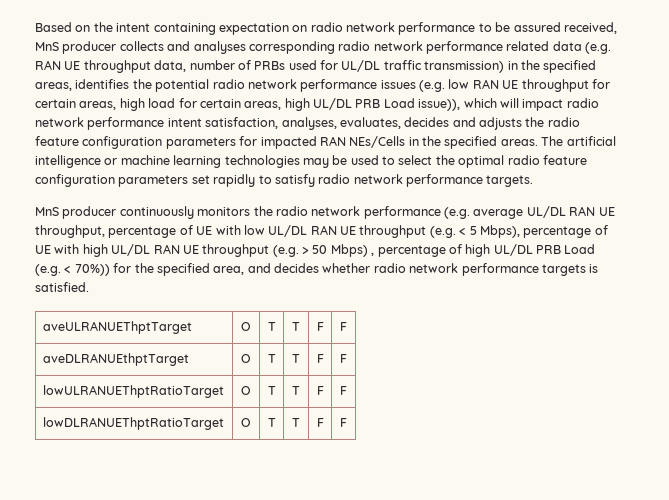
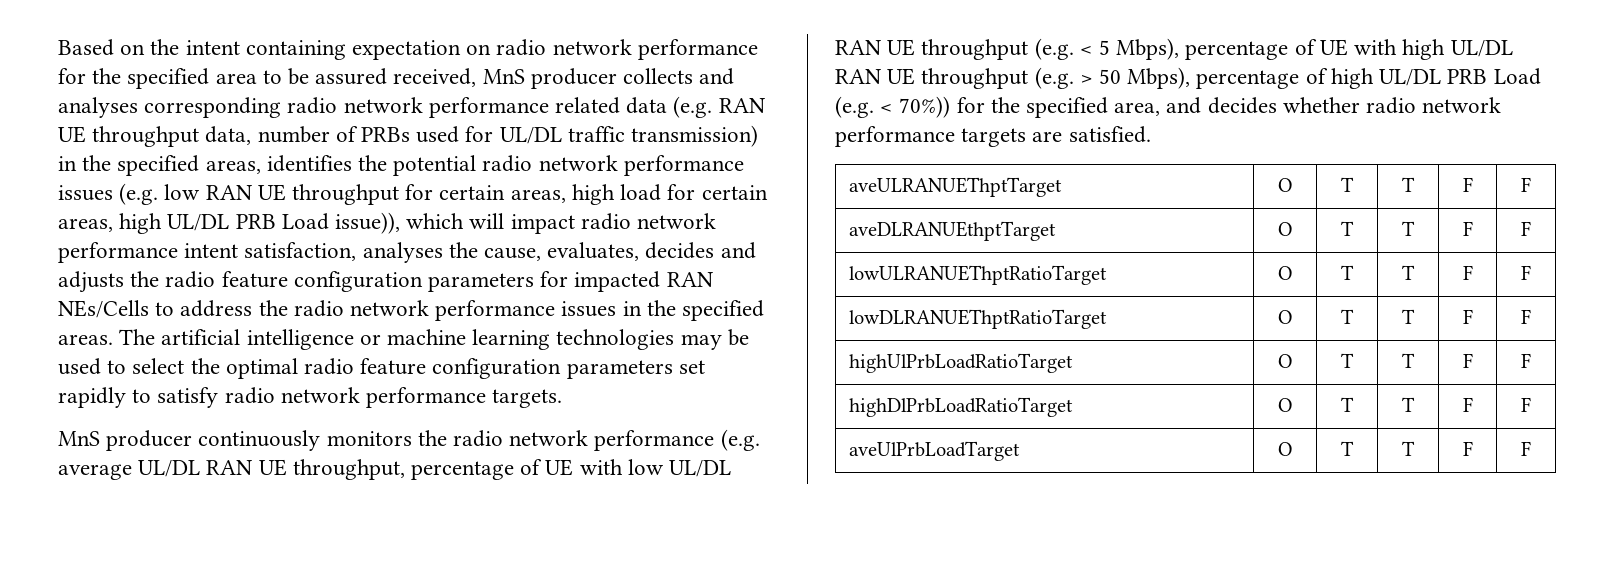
- Based on the intent containing expectation on radio network performance to be assured received, MnS producer collects and analyses corresponding radio network performance related data (e.g. RAN UE throughput data, number of PRBs used for UL/DL traffic transmission) in the specified areas, identifies the potential radio network performance issues (e.g. low RAN UE throughput for certain areas, high load for certain areas, high UL/DL PRB Load issue)), which will impact radio network performance intent satisfaction, analyses, evaluates, decides and adjusts the radio feature configuration parameters for impacted RAN NEs/Cells in the specified areas.
+ Based on the intent containing expectation on radio network performance for the specified area to be assured received, MnS producer collects and analyses corresponding radio network performance related data (e.g. RAN UE throughput data, number of PRBs used for UL/DL traffic transmission) in the specified areas, identifies the potential radio network performance issues (e.g. low RAN UE throughput for certain areas, high load for certain areas, high UL/DL PRB Load issue)), which will impact radio network performance intent satisfaction, analyses the cause, evaluates, decides and adjusts the radio feature configuration parameters for impacted RAN NEs/Cells to address the radio network performance issues in the specified areas.
- MnS producer continuously monitors the radio network performance (e.g. average UL/DL RAN UE throughput, percentage of UE with low UL/DL RAN UE throughput (e.g. < 5 Mbps), percentage of UE with high UL/DL RAN UE throughput (e.g. > 50 Mbps) , percentage of high UL/DL PRB Load (e.g. < 70%)) for the specified area, and decides whether radio network performance targets is satisfied.
+ MnS producer continuously monitors the radio network performance (e.g. average UL/DL RAN UE throughput, percentage of UE with low UL/DL RAN UE throughput (e.g. < 5 Mbps), percentage of UE with high UL/DL RAN UE throughput (e.g. > 50 Mbps), percentage of high UL/DL PRB Load (e.g. < 70%)) for the specified area, and decides whether radio network performance targets are satisfied.
+ highUlPrbLoadRatioTarget | O | T | T | F | F
+ highDlPrbLoadRatioTarget | O | T | T | F | F
+ aveUlPrbLoadTarget | O | T | T | F | F

